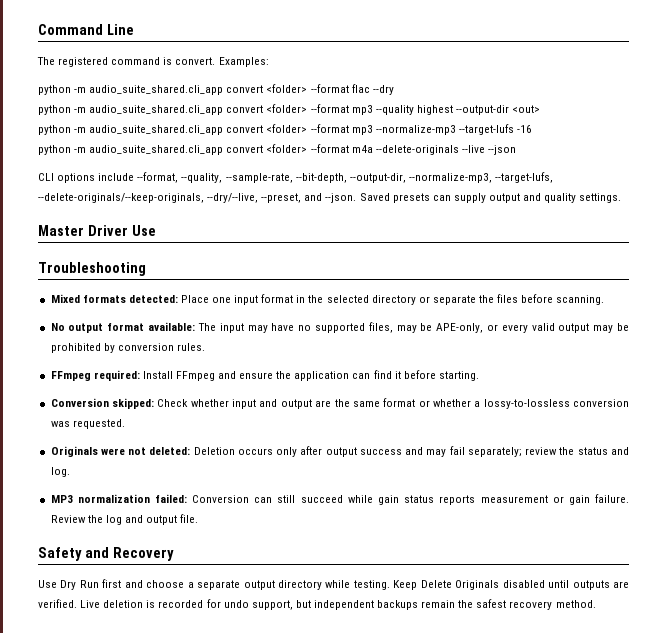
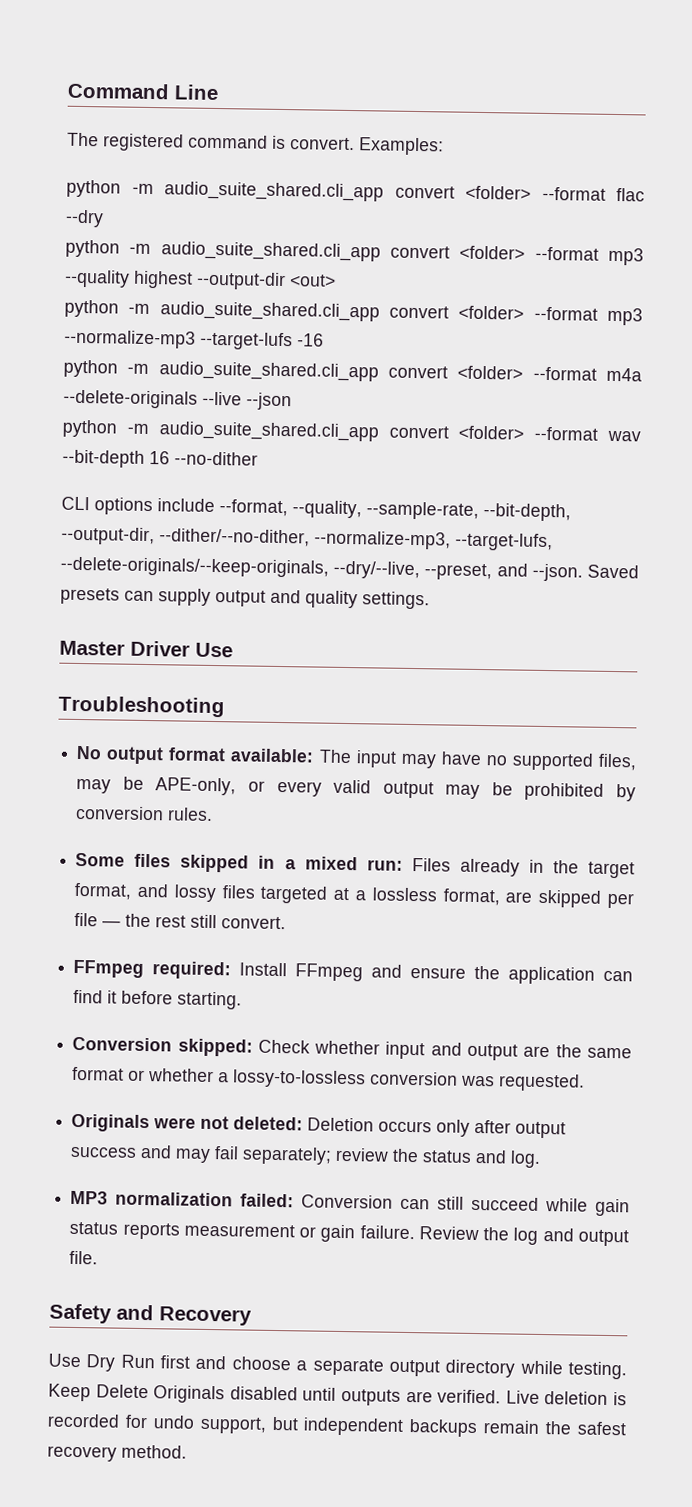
+ python -m audio_suite_shared.cli_app convert <folder> --format wav --bit-depth 16 --no-dither
- CLI options include --format, --quality, --sample-rate, --bit-depth, --output-dir, --normalize-mp3, --target-lufs, --delete-originals/--keep-originals, --dry/--live, --preset, and --json.
+ CLI options include --format, --quality, --sample-rate, --bit-depth, --output-dir, --dither/--no-dither, --normalize-mp3, --target-lufs, --delete-originals/--keep-originals, --dry/--live, --preset, and --json.
- Mixed formats detected: Place one input format in the selected directory or separate the files before scanning.
+ Some files skipped in a mixed run: Files already in the target format, and lossy files targeted at a lossless format, are skipped per file — the rest still convert.

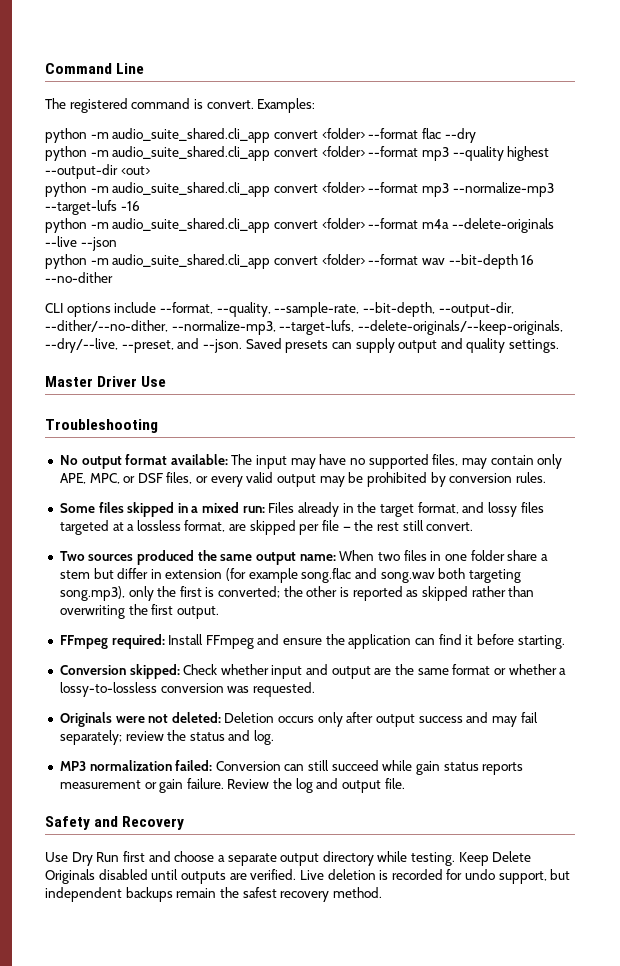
- No output format available: The input may have no supported files, may be APE-only, or every valid output may be prohibited by conversion rules.
+ No output format available: The input may have no supported files, may contain only APE, MPC, or DSF files, or every valid output may be prohibited by conversion rules.
+ Two sources produced the same output name: When two files in one folder share a stem but differ in extension (for example song.flac and song.wav both targeting song.mp3), only the first is converted; the other is reported as skipped rather than overwriting the first output.

